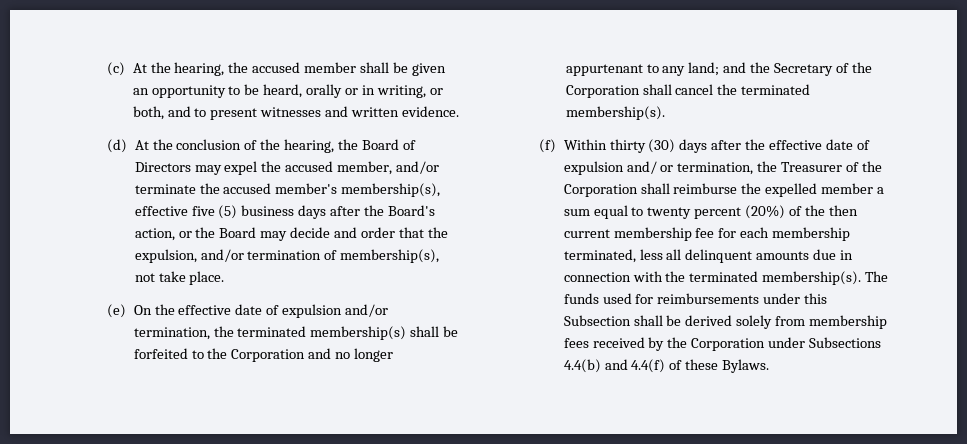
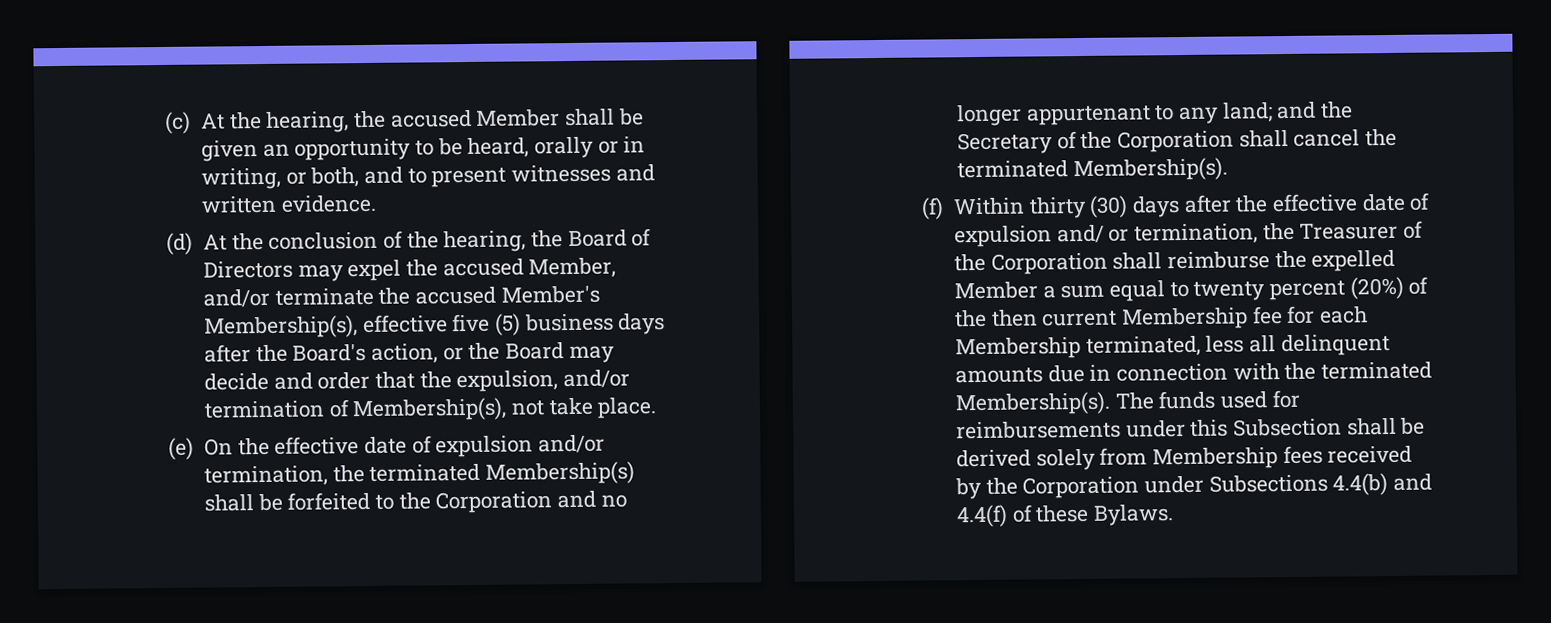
- (c) At the hearing, the accused member shall be given an opportunity to be heard, orally or in writing, or both, and to present witnesses and written evidence.
+ (c) At the hearing, the accused Member shall be given an opportunity to be heard, orally or in writing, or both, and to present witnesses and written evidence.
- (d) At the conclusion of the hearing, the Board of Directors may expel the accused member, and/or terminate the accused member's membership(s), effective five (5) business days after the Board's action, or the Board may decide and order that the expulsion, and/or termination of membership(s), not take place.
+ (d) At the conclusion of the hearing, the Board of Directors may expel the accused Member, and/or terminate the accused Member's Membership(s), effective five (5) business days after the Board's action, or the Board may decide and order that the expulsion, and/or termination of Membership(s), not take place.
- (e) On the effective date of expulsion and/or termination, the terminated membership(s) shall be forfeited to the Corporation and no longer appurtenant to any land; and the Secretary of the Corporation shall cancel the terminated membership(s).
+ (e) On the effective date of expulsion and/or termination, the terminated Membership(s) shall be forfeited to the Corporation and no longer appurtenant to any land; and the Secretary of the Corporation shall cancel the terminated Membership(s).
- (f) Within thirty (30) days after the effective date of expulsion and/ or termination, the Treasurer of the Corporation shall reimburse the expelled member a sum equal to twenty percent (20%) of the then current membership fee for each membership terminated, less all delinquent amounts due in connection with the terminated membership(s).
+ (f) Within thirty (30) days after the effective date of expulsion and/ or termination, the Treasurer of the Corporation shall reimburse the expelled Member a sum equal to twenty percent (20%) of the then current Membership fee for each Membership terminated, less all delinquent amounts due in connection with the terminated Membership(s).
- The funds used for reimbursements under this Subsection shall be derived solely from membership fees received by the Corporation under Subsections 4.4(b) and 4.4(f) of these Bylaws.
+ The funds used for reimbursements under this Subsection shall be derived solely from Membership fees received by the Corporation under Subsections 4.4(b) and 4.4(f) of these Bylaws.

